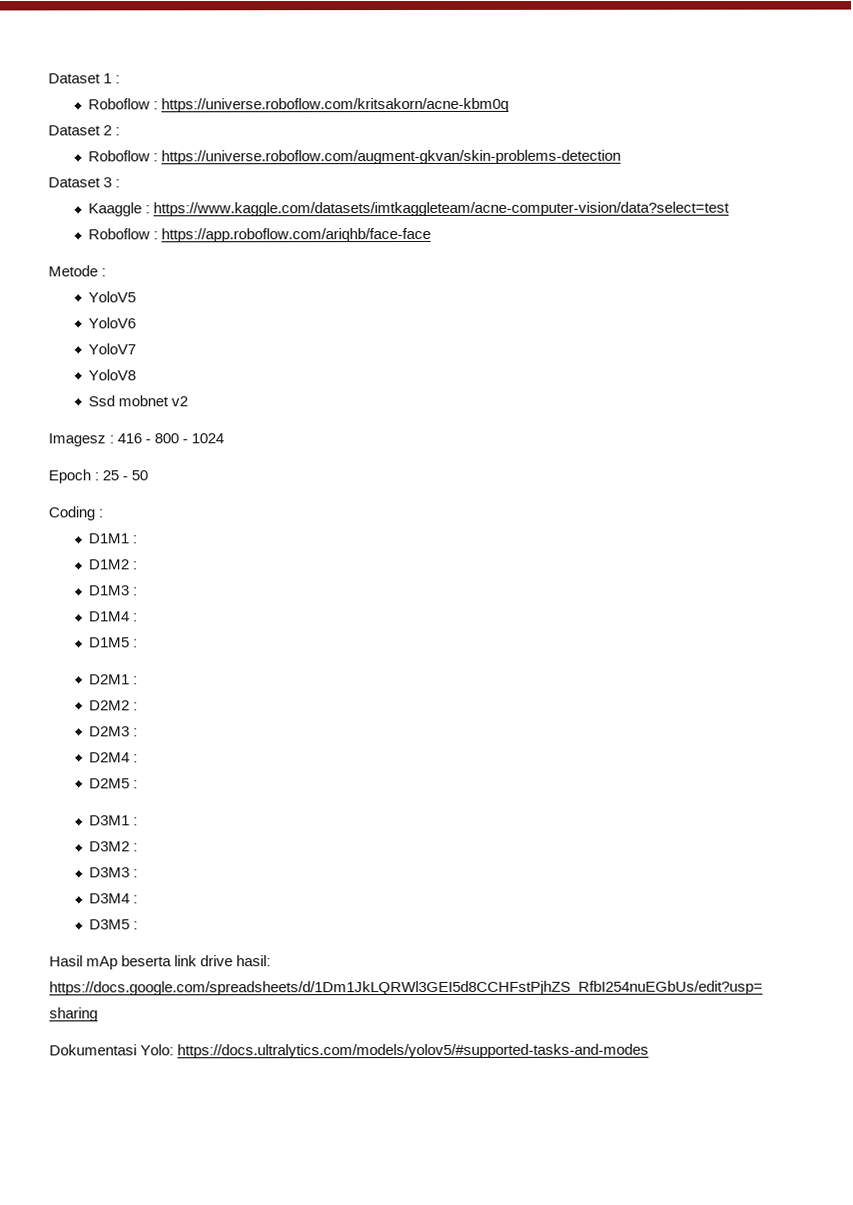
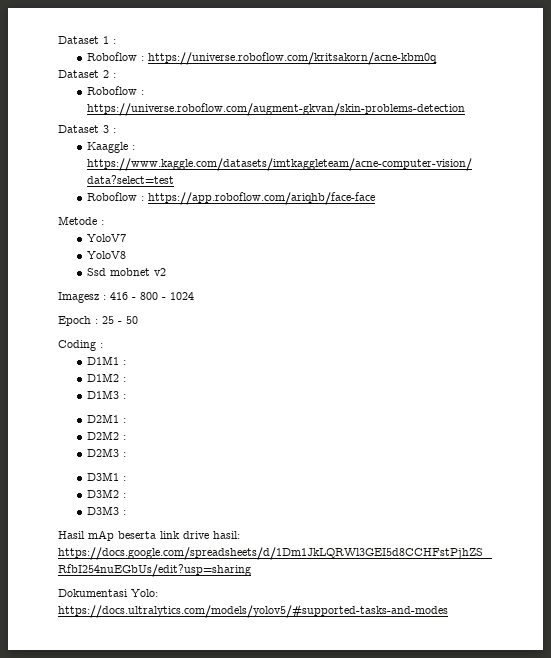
- YoloV5
- YoloV6
- D1M4 :
- D1M5 :
- D2M4 :
- D2M5 :
- D3M4 :
- D3M5 :

